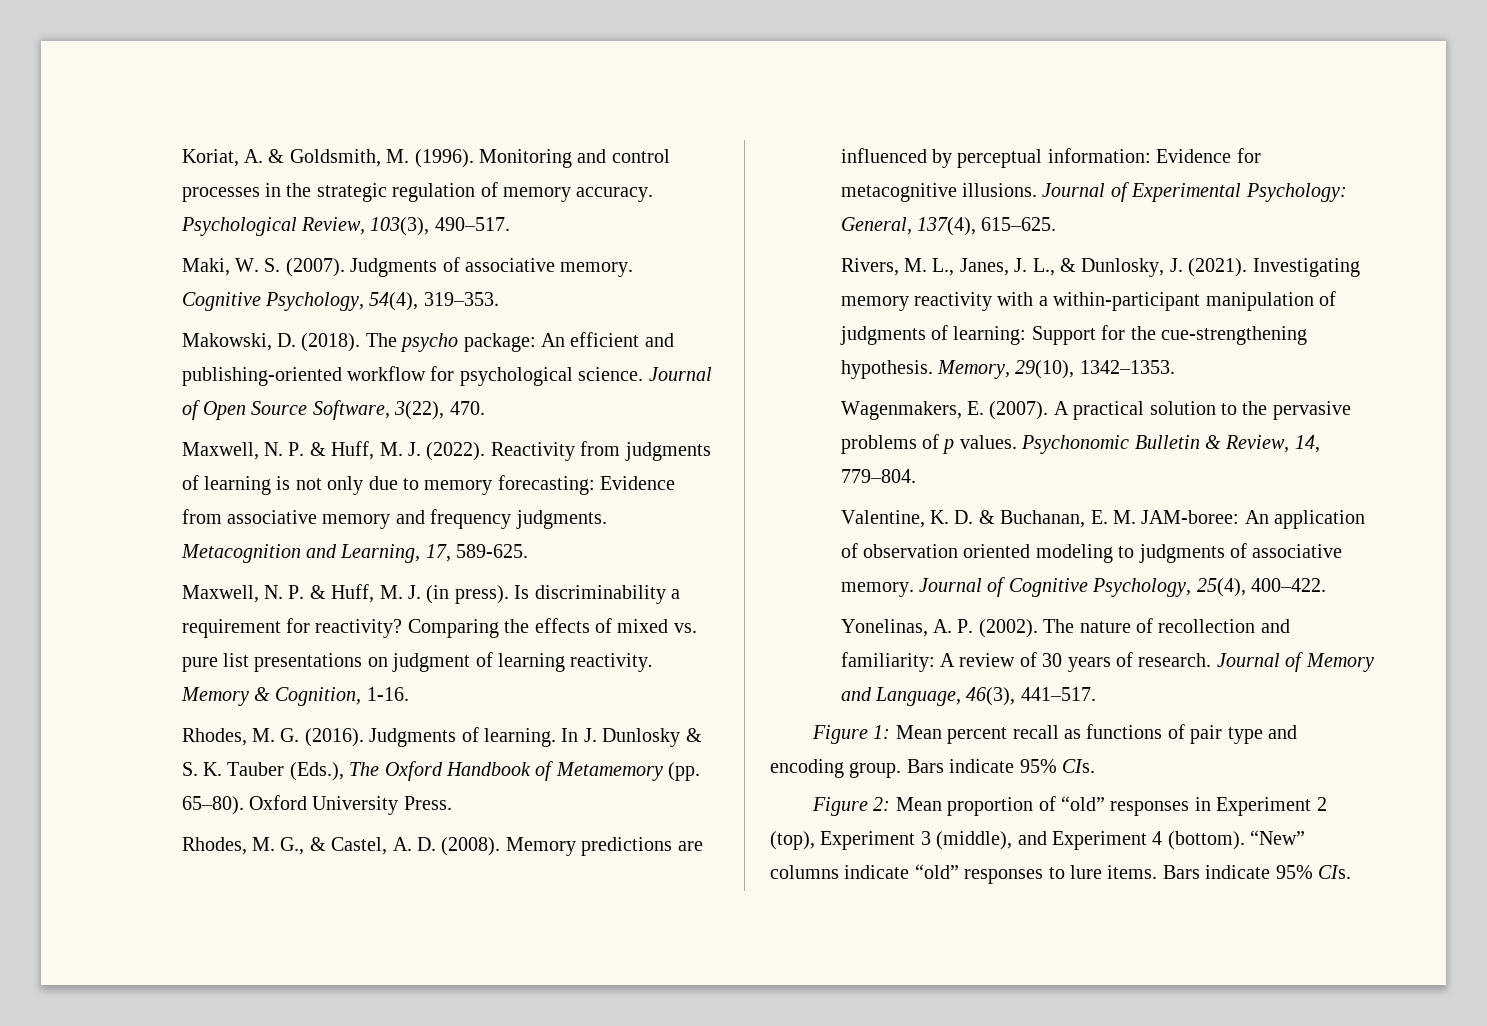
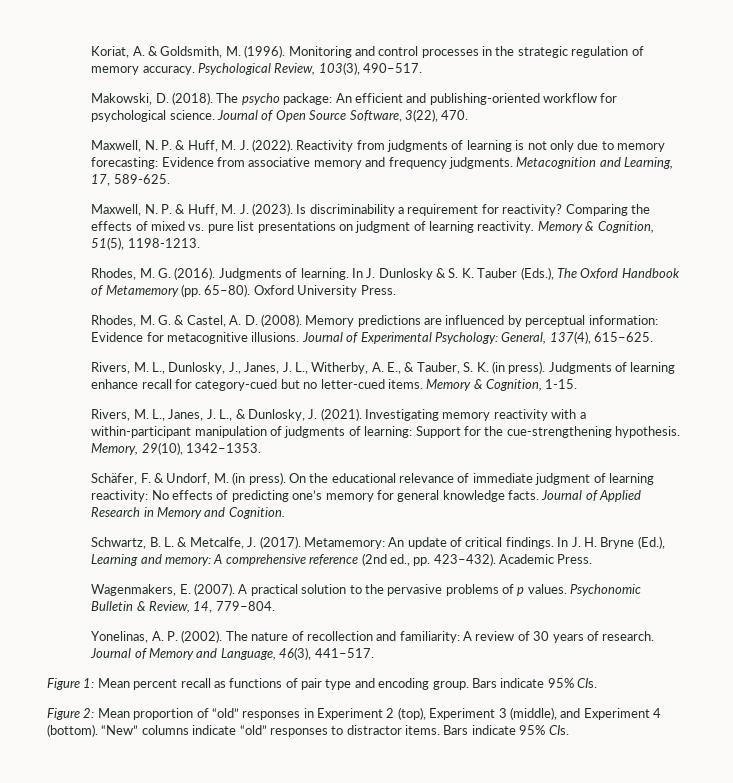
- Maki, W. S. (2007). Judgments of associative memory. Cognitive Psychology, 54(4), 319–353.
- Maxwell, N. P. & Huff, M. J. (in press).
+ Maxwell, N. P. & Huff, M. J. (2023).
- Memory & Cognition, 1-16.
+ Memory & Cognition, 51(5), 1198-1213.
- Rhodes, M. G., & Castel, A. D. (2008).
+ Rhodes, M. G. & Castel, A. D. (2008).
+ Rivers, M. L., Dunlosky, J., Janes, J. L., Witherby, A. E., & Tauber, S. K. (in press). Judgments of learning enhance recall for category-cued but no letter-cued items. Memory & Cognition, 1-15.
+ Schäfer, F. & Undorf, M. (in press). On the educational relevance of immediate judgment of learning reactivity: No effects of predicting one’s memory for general knowledge facts. Journal of Applied Research in Memory and Cognition.
+ Schwartz, B. L. & Metcalfe, J. (2017). Metamemory: An update of critical findings. In J. H. Bryne (Ed.), Learning and memory: A comprehensive reference (2nd ed., pp. 423–432). Academic Press.
- Valentine, K. D. & Buchanan, E. M. JAM-boree: An application of observation oriented modeling to judgments of associative memory. Journal of Cognitive Psychology, 25(4), 400–422.
- “New” columns indicate “old” responses to lure items.
+ “New” columns indicate “old” responses to distractor items.

